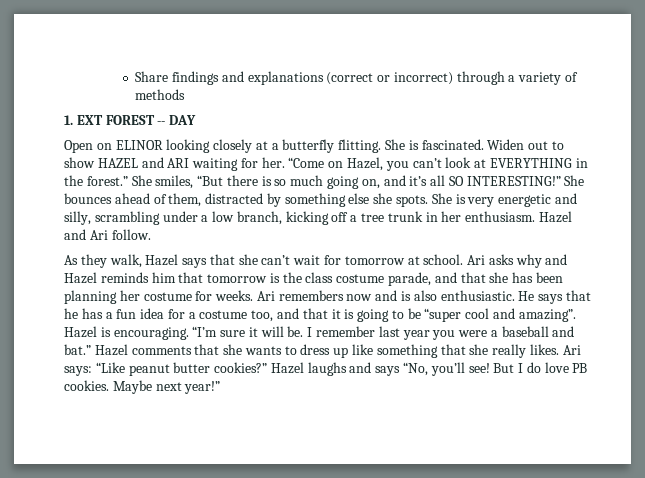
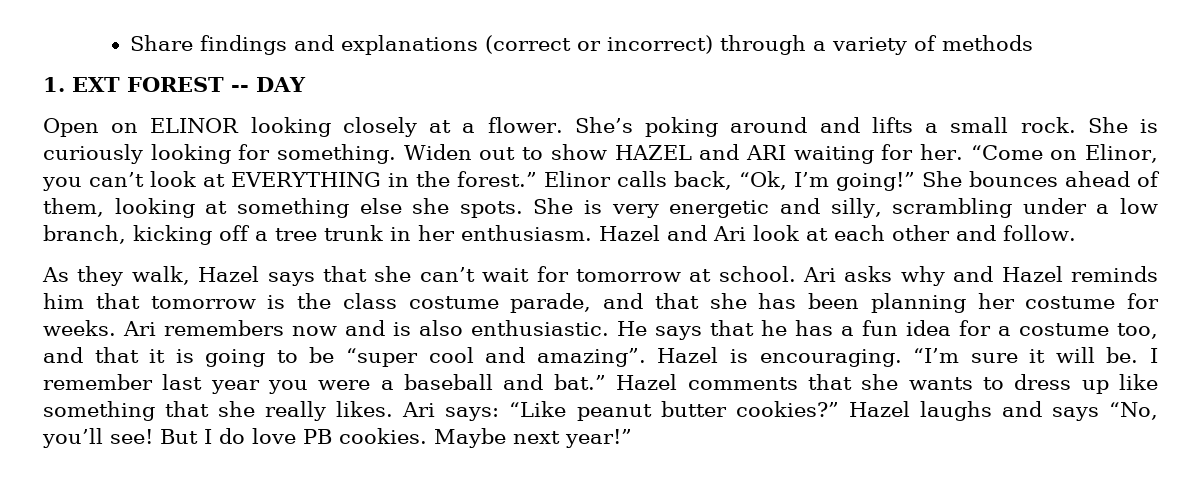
- Open on ELINOR looking closely at a butterfly flitting. She is fascinated.
+ Open on ELINOR looking closely at a flower. She’s poking around and lifts a small rock. She is curiously looking for something.
- “Come on Hazel, you can’t look at EVERYTHING in the forest.”
+ “Come on Elinor, you can’t look at EVERYTHING in the forest.”
- She smiles, “But there is so much going on, and it’s all SO INTERESTING!”
+ Elinor calls back, “Ok, I’m going!”
- She bounces ahead of them, distracted by something else she spots.
+ She bounces ahead of them, looking at something else she spots.
- Hazel and Ari follow.
+ Hazel and Ari look at each other and follow.

